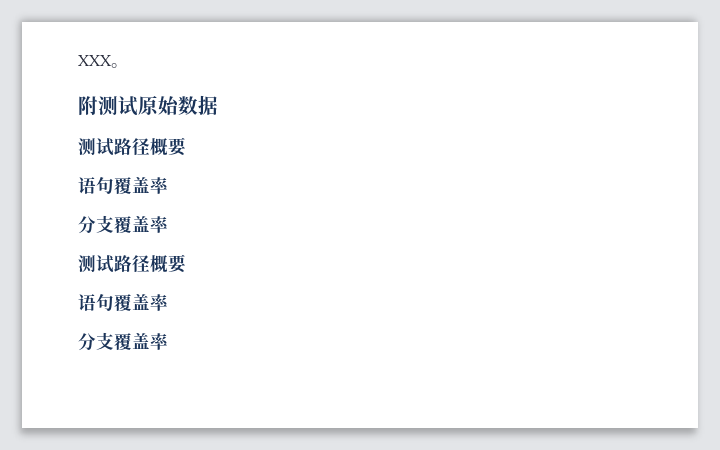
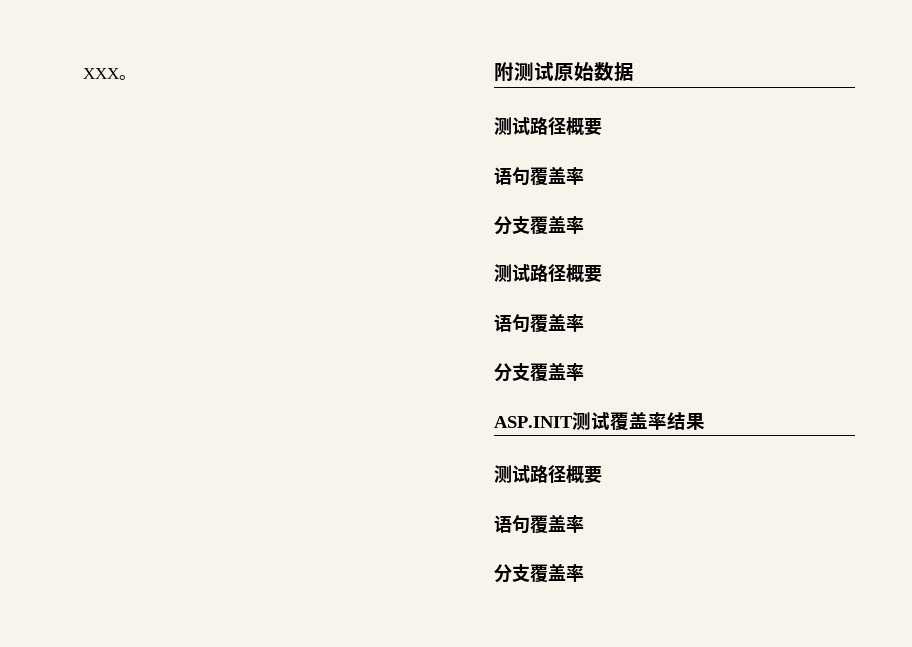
+ ASP.INIT测试覆盖率结果
+ 测试路径概要
+ 语句覆盖率
+ 分支覆盖率

